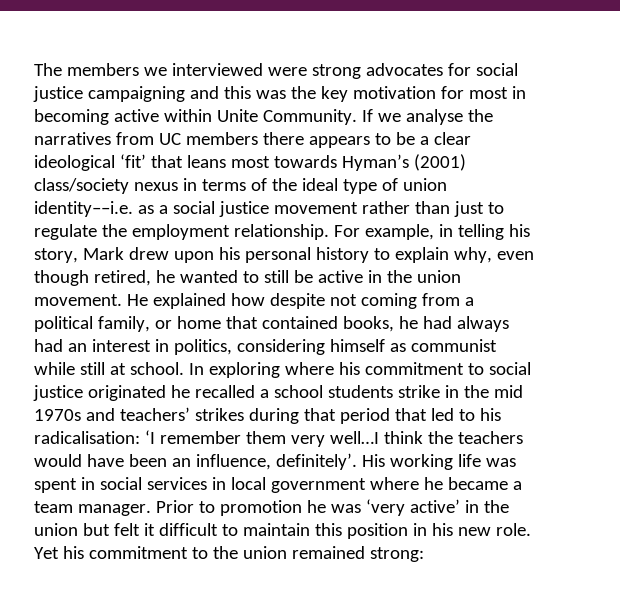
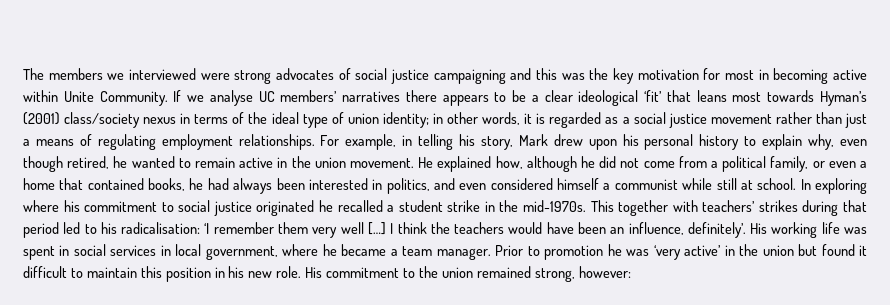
- The members we interviewed were strong advocates for social justice campaigning and this was the key motivation for most in becoming active within Unite Community.
+ The members we interviewed were strong advocates of social justice campaigning and this was the key motivation for most in becoming active within Unite Community.
- If we analyse the narratives from UC members there appears to be a clear ideological ‘fit’ that leans most towards Hyman’s (2001) class/society nexus in terms of the ideal type of union identity––i.e. as a social justice movement rather than just to regulate the employment relationship.
+ If we analyse UC members’ narratives there appears to be a clear ideological ‘fit’ that leans most towards Hyman’s (2001) class/society nexus in terms of the ideal type of union identity; in other words, it is regarded as a social justice movement rather than just a means of regulating employment relationships.
- For example, in telling his story, Mark drew upon his personal history to explain why, even though retired, he wanted to still be active in the union movement.
+ For example, in telling his story, Mark drew upon his personal history to explain why, even though retired, he wanted to remain active in the union movement.
- He explained how despite not coming from a political family, or home that contained books, he had always had an interest in politics, considering himself as communist while still at school.
+ He explained how, although he did not come from a political family, or even a home that contained books, he had always been interested in politics, and even considered himself a communist while still at school.
- In exploring where his commitment to social justice originated he recalled a school students strike in the mid 1970s and teachers’ strikes during that period that led to his radicalisation: ‘I remember them very well…I think the teachers would have been an influence, definitely’.
+ In exploring where his commitment to social justice originated he recalled a student strike in the mid-1970s. This together with teachers’ strikes during that period led to his radicalisation: ‘I remember them very well […] I think the teachers would have been an influence, definitely’.
- His working life was spent in social services in local government where he became a team manager.
+ His working life was spent in social services in local government, where he became a team manager.
- Prior to promotion he was ‘very active’ in the union but felt it difficult to maintain this position in his new role.
+ Prior to promotion he was ‘very active’ in the union but found it difficult to maintain this position in his new role.
- Yet his commitment to the union remained strong:
+ His commitment to the union remained strong, however:

